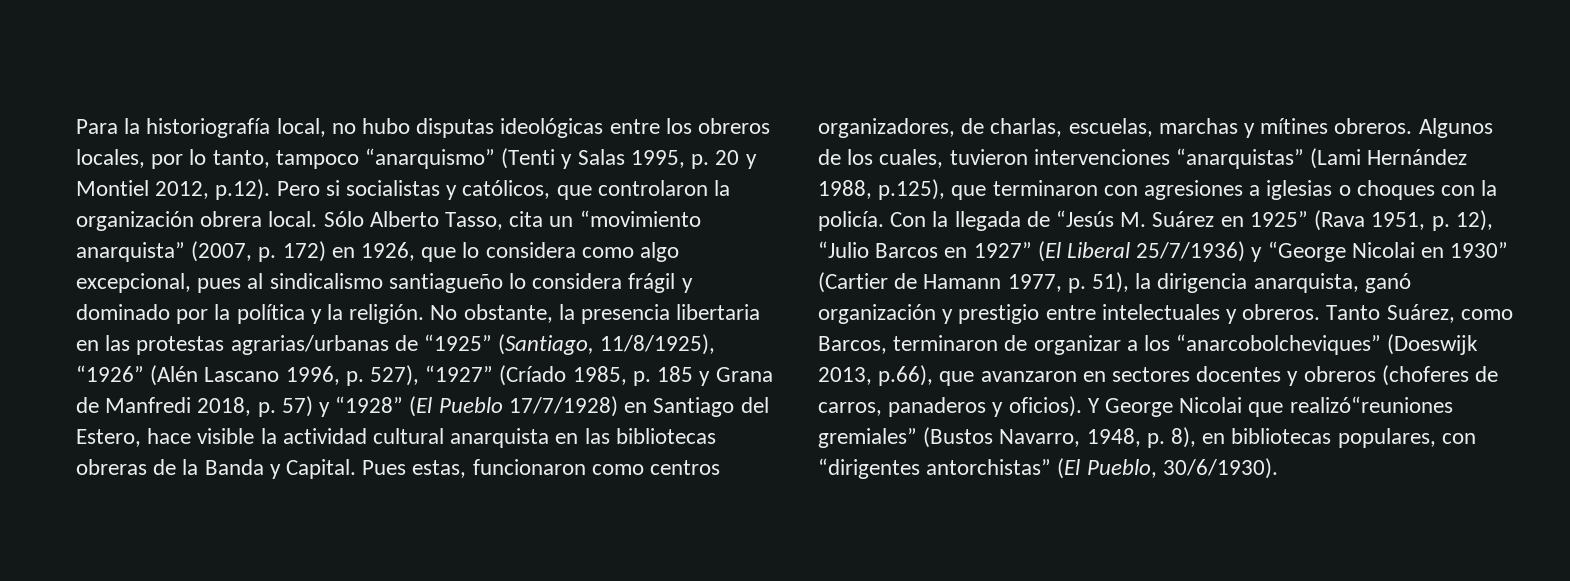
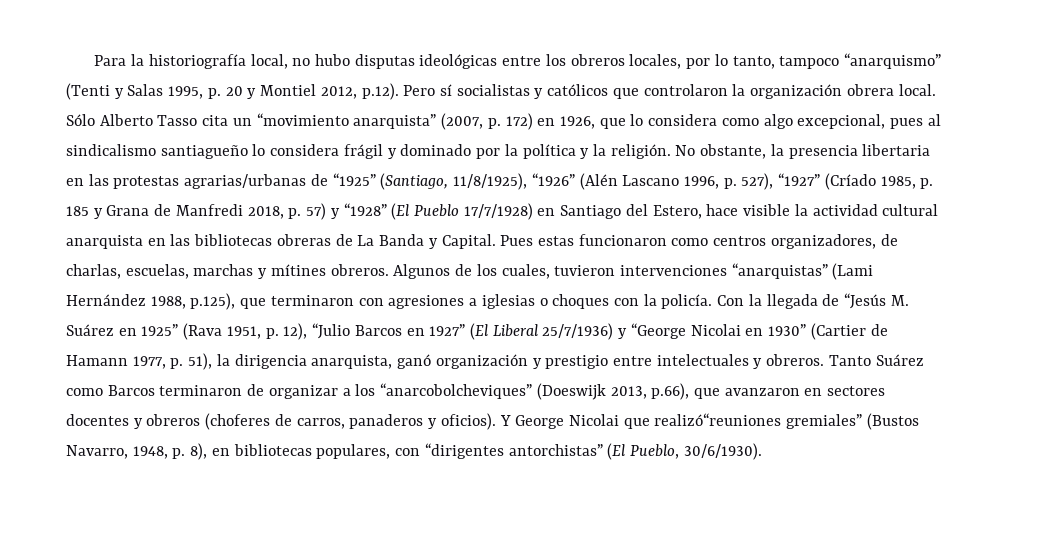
- Para la historiografía local, no hubo disputas ideológicas entre los obreros locales, por lo tanto, tampoco “anarquismo” (Tenti y Salas 1995, p. 20 y Montiel 2012, p.12). Pero si socialistas y católicos, que controlaron la organización obrera local.
+ Para la historiografía local, no hubo disputas ideológicas entre los obreros locales, por lo tanto, tampoco “anarquismo” (Tenti y Salas 1995, p. 20 y Montiel 2012, p.12). Pero sí socialistas y católicos que controlaron la organización obrera local.
- Sólo Alberto Tasso, cita un “movimiento anarquista” (2007, p. 172) en 1926, que lo considera como algo excepcional, pues al sindicalismo santiagueño lo considera frágil y dominado por la política y la religión.
+ Sólo Alberto Tasso cita un “movimiento anarquista” (2007, p. 172) en 1926, que lo considera como algo excepcional, pues al sindicalismo santiagueño lo considera frágil y dominado por la política y la religión.
- No obstante, la presencia libertaria en las protestas agrarias/urbanas de “1925” (Santiago, 11/8/1925), “1926” (Alén Lascano 1996, p. 527), “1927” (Críado 1985, p. 185 y Grana de Manfredi 2018, p. 57) y “1928” (El Pueblo 17/7/1928) en Santiago del Estero, hace visible la actividad cultural anarquista en las bibliotecas obreras de la Banda y Capital.
+ No obstante, la presencia libertaria en las protestas agrarias/urbanas de “1925” (Santiago, 11/8/1925), “1926” (Alén Lascano 1996, p. 527), “1927” (Críado 1985, p. 185 y Grana de Manfredi 2018, p. 57) y “1928” (El Pueblo 17/7/1928) en Santiago del Estero, hace visible la actividad cultural anarquista en las bibliotecas obreras de La Banda y Capital.
- Pues estas, funcionaron como centros organizadores, de charlas, escuelas, marchas y mítines obreros.
+ Pues estas funcionaron como centros organizadores, de charlas, escuelas, marchas y mítines obreros.
- Tanto Suárez, como Barcos, terminaron de organizar a los “anarcobolcheviques” (Doeswijk 2013, p.66), que avanzaron en sectores docentes y obreros (choferes de carros, panaderos y oficios).
+ Tanto Suárez como Barcos terminaron de organizar a los “anarcobolcheviques” (Doeswijk 2013, p.66), que avanzaron en sectores docentes y obreros (choferes de carros, panaderos y oficios).

